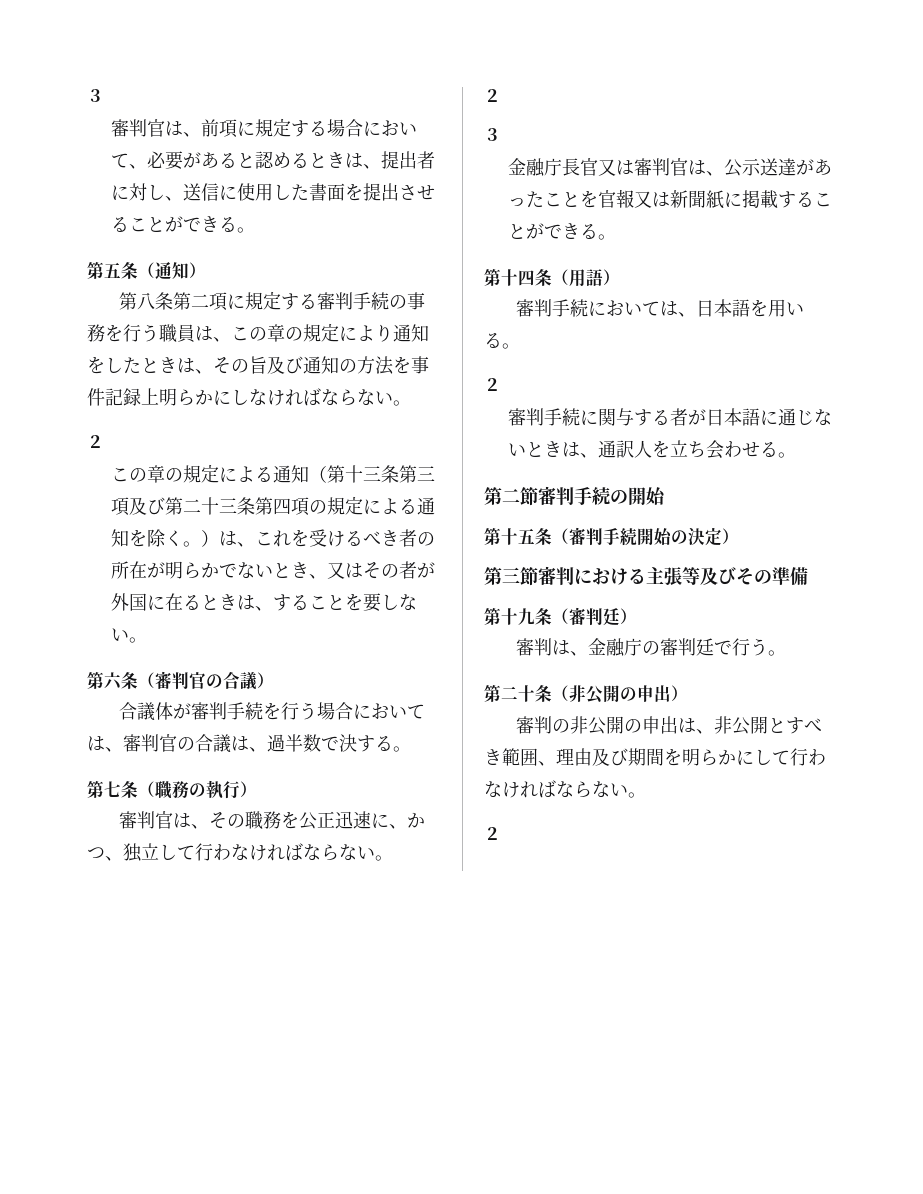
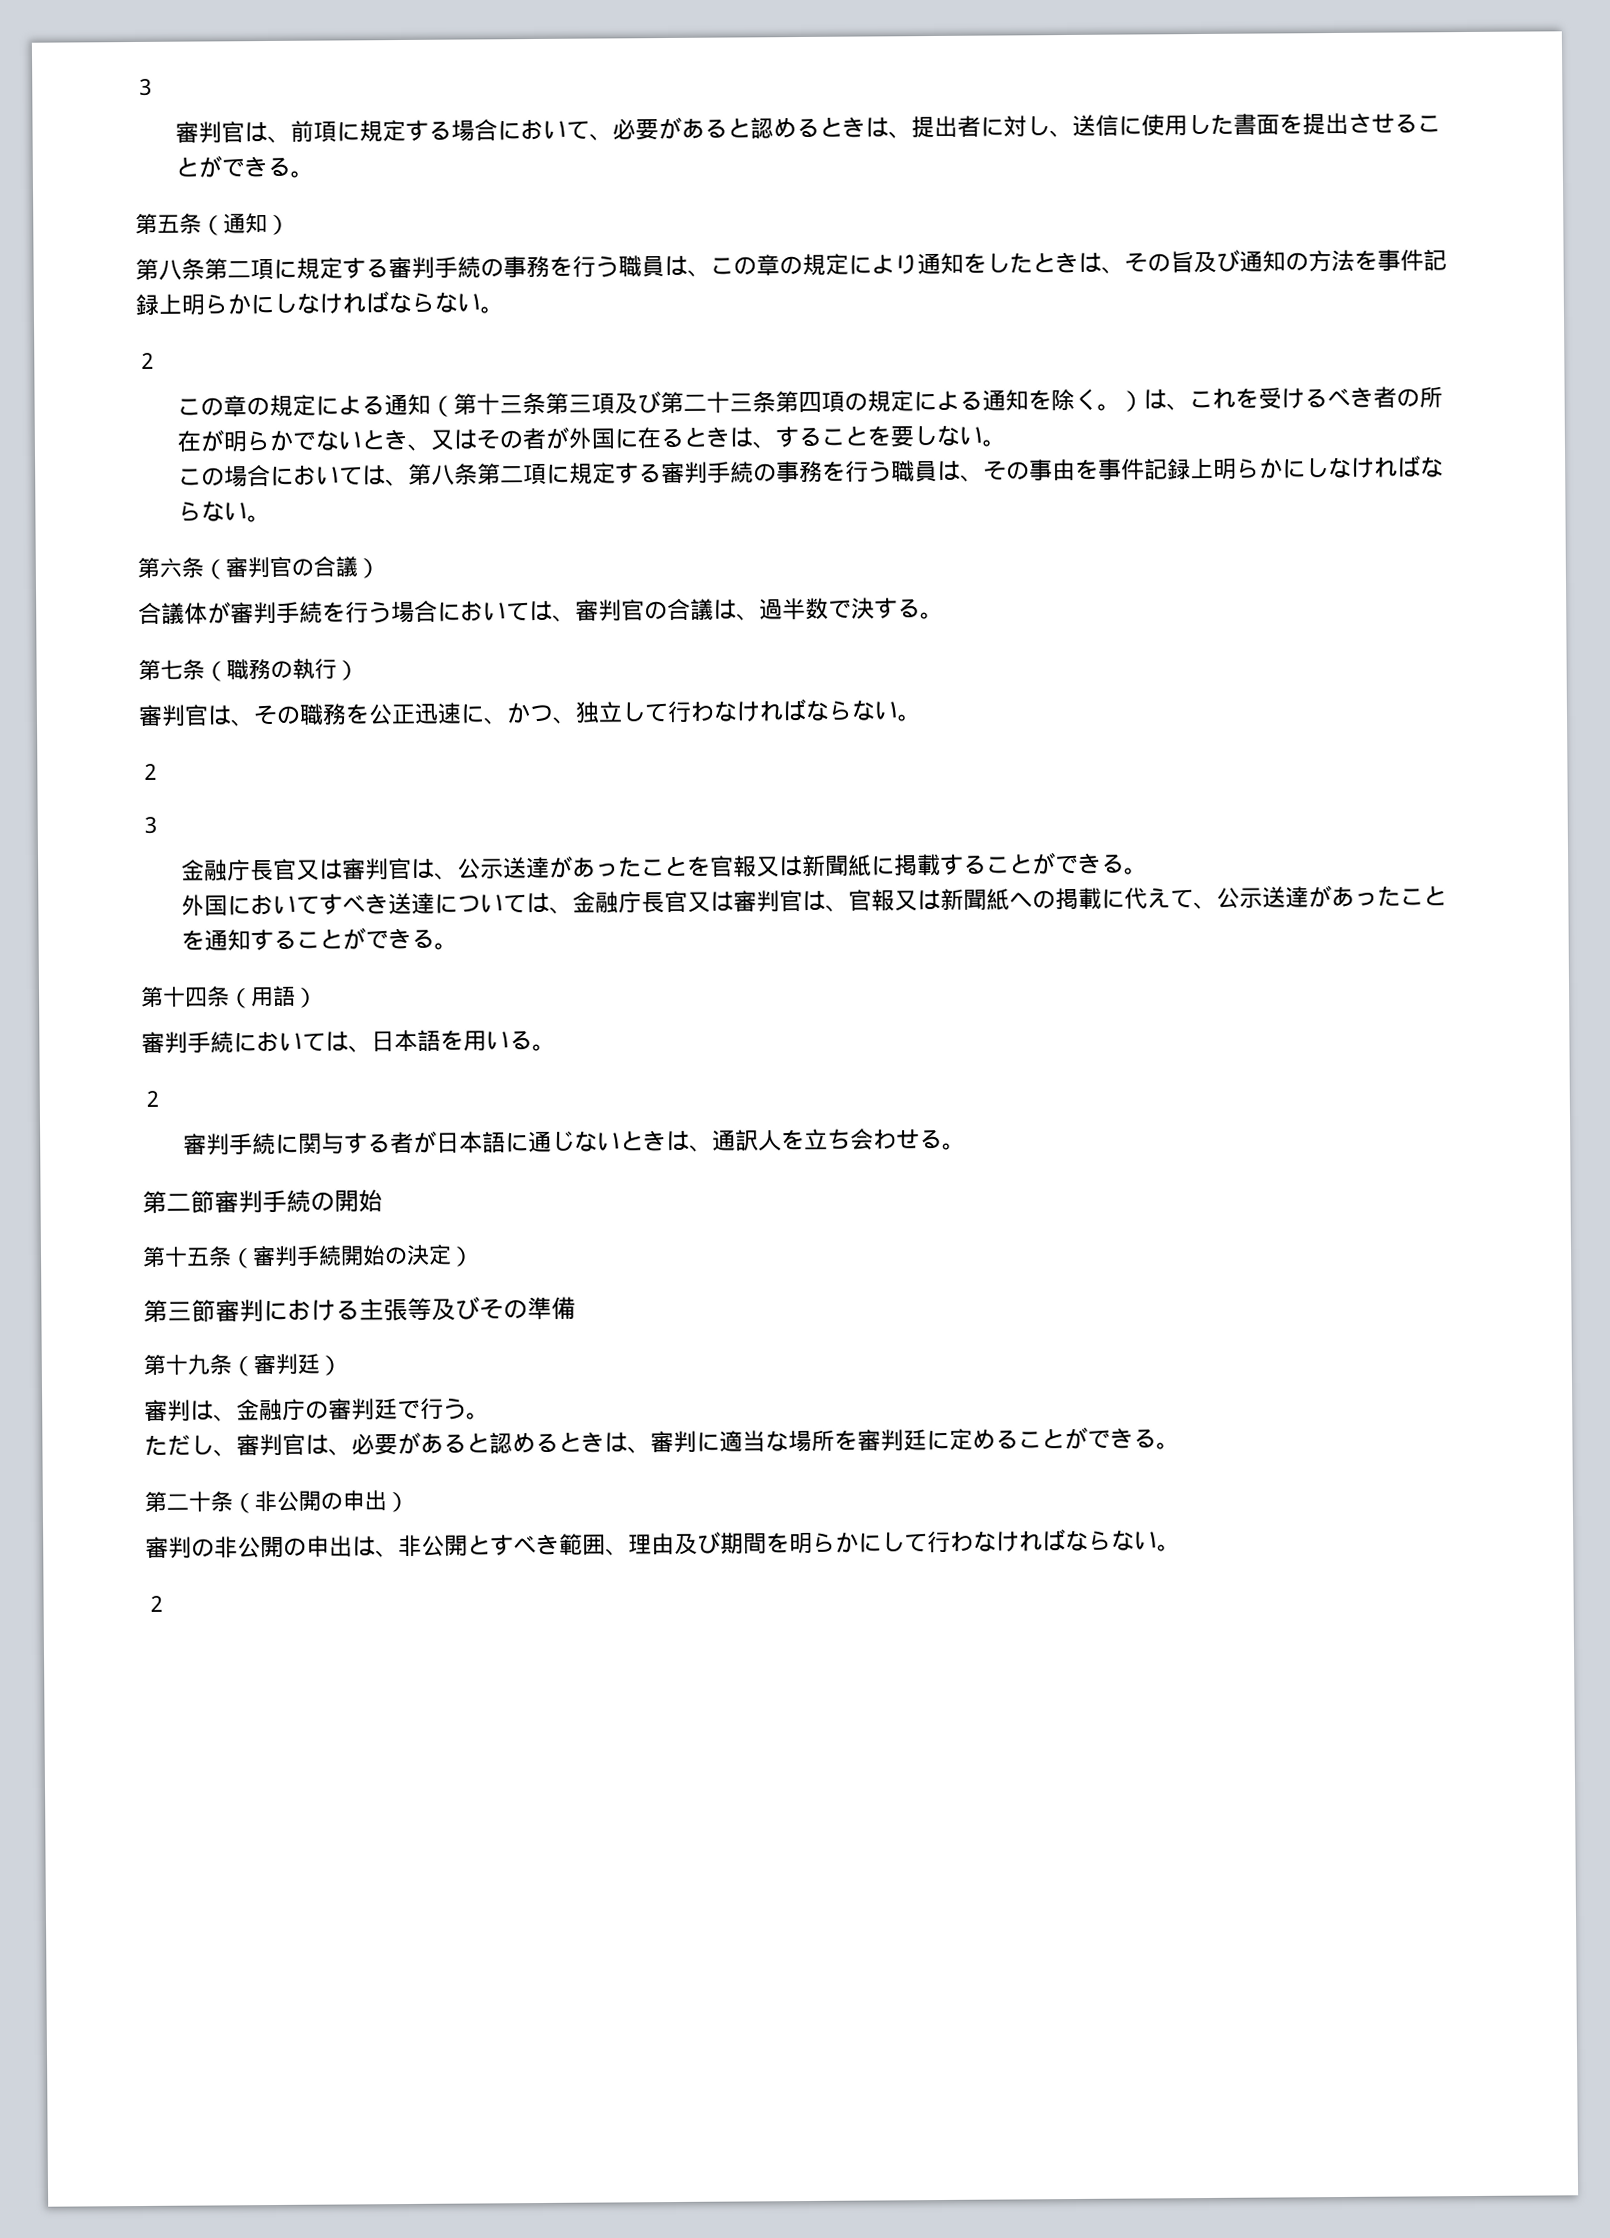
+ この場合においては、第八条第二項に規定する審判手続の事務を行う職員は、その事由を事件記録上明らかにしなければならない。
+ 外国においてすべき送達については、金融庁長官又は審判官は、官報又は新聞紙への掲載に代えて、公示送達があったことを通知することができる。
+ ただし、審判官は、必要があると認めるときは、審判に適当な場所を審判廷に定めることができる。

